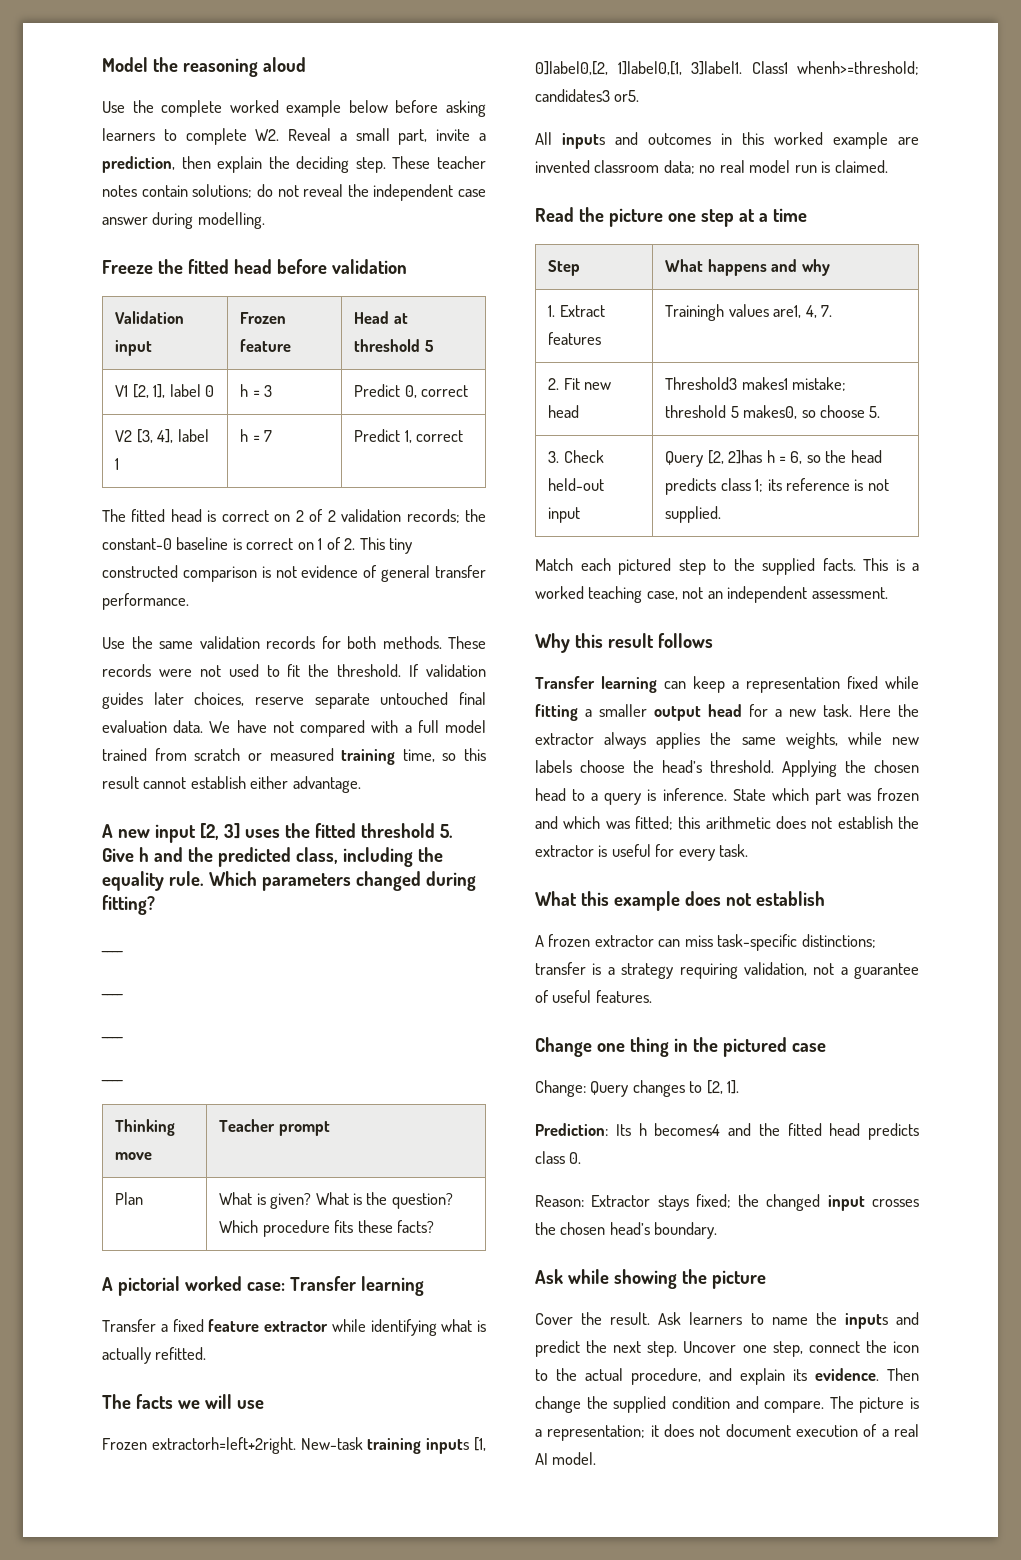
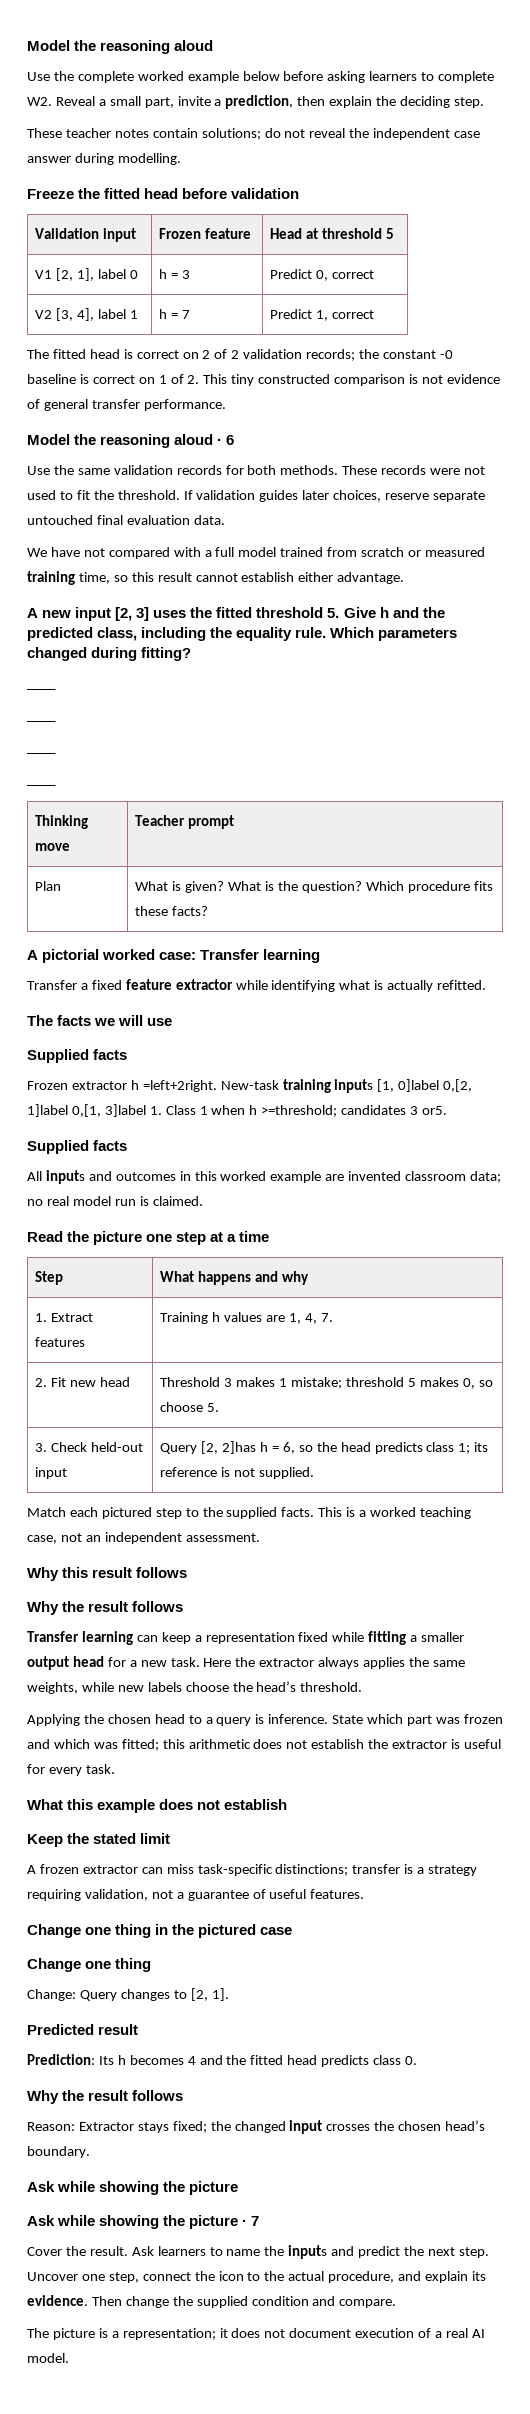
- Use the complete worked example below before asking learners to complete W2. Reveal a small part, invite a prediction, then explain the deciding step. These teacher notes contain solutions; do not reveal the independent case answer during modelling.
+ Use the complete worked example below before asking learners to complete W2. Reveal a small part, invite a prediction, then explain the deciding step.
+ These teacher notes contain solutions; do not reveal the independent case answer during modelling.
- The fitted head is correct on 2 of 2 validation records; the constant-0 baseline is correct on 1 of 2. This tiny constructed comparison is not evidence of general transfer performance.
+ The fitted head is correct on 2 of 2 validation records; the constant -0 baseline is correct on 1 of 2. This tiny constructed comparison is not evidence of general transfer performance.
+ Model the reasoning aloud · 6
- If validation guides later choices, reserve separate untouched final evaluation data. We have not compared with a full model trained from scratch or measured training time, so this result cannot establish either advantage.
+ If validation guides later choices, reserve separate untouched final evaluation data.
+ We have not compared with a full model trained from scratch or measured training time, so this result cannot establish either advantage.
  The facts we will use
- Frozen extractorh=left+2right.
+ Supplied facts
+ Frozen extractor h =left+2right.
- New-task training inputs [1, 0]label0,[2, 1]label0,[1, 3]label1. Class1 whenh>=threshold; candidates3 or5.
+ New-task training inputs [1, 0]label 0,[2, 1]label 0,[1, 3]label 1. Class 1 when h >=threshold; candidates 3 or5.
+ Supplied facts
- 1. Extract features | Trainingh values are1, 4, 7.
+ 1. Extract features | Training h values are 1, 4, 7.
- 2. Fit new head | Threshold3 makes1 mistake; threshold 5 makes0, so choose 5.
+ 2. Fit new head | Threshold 3 makes 1 mistake; threshold 5 makes 0, so choose 5.
  Why this result follows
+ Why the result follows
- Here the extractor always applies the same weights, while new labels choose the head’s threshold. Applying the chosen head to a query is inference.
+ Here the extractor always applies the same weights, while new labels choose the head’s threshold.
+ Applying the chosen head to a query is inference.
+ Keep the stated limit
  Change one thing in the pictured case
+ Change one thing
+ Predicted result
- Prediction: Its h becomes4 and the fitted head predicts class 0.
+ Prediction: Its h becomes 4 and the fitted head predicts class 0.
+ Why the result follows
+ Ask while showing the picture · 7
- Then change the supplied condition and compare. The picture is a representation; it does not document execution of a real AI model.
+ Then change the supplied condition and compare.
+ The picture is a representation; it does not document execution of a real AI model.

